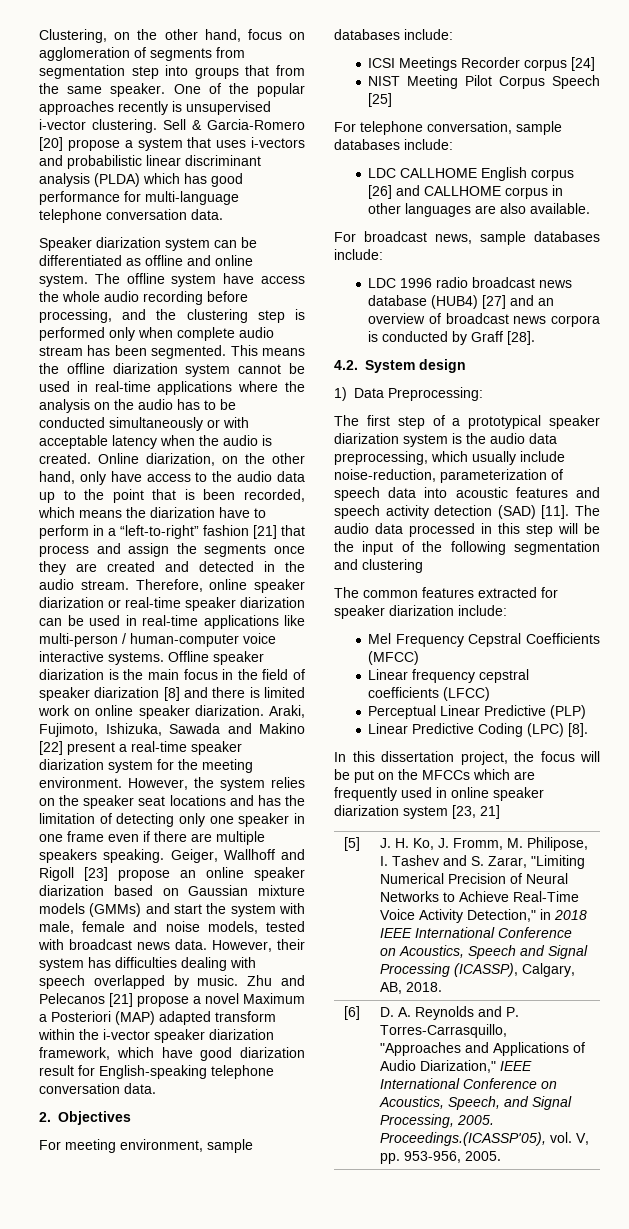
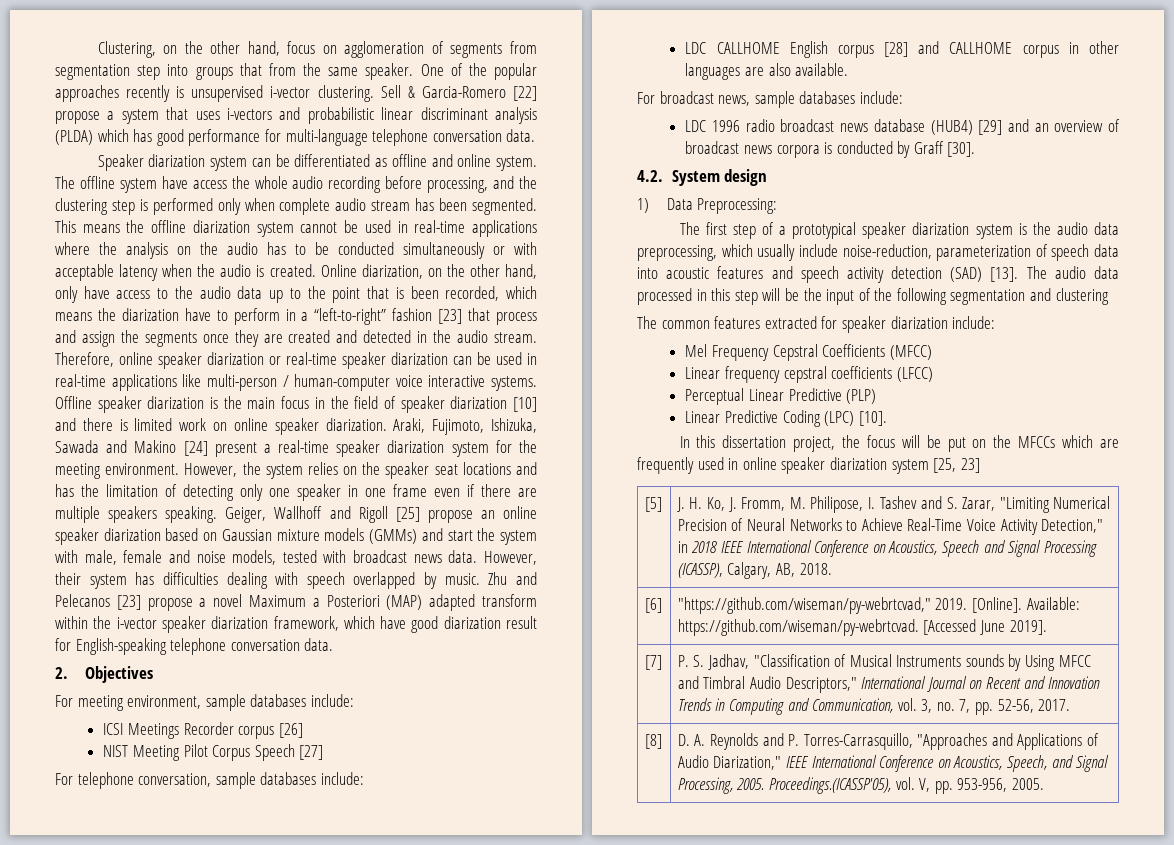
- Sell & Garcia-Romero [20] propose a system that uses i-vectors and probabilistic linear discriminant analysis (PLDA) which has good performance for multi-language telephone conversation data.
+ Sell & Garcia-Romero [22] propose a system that uses i-vectors and probabilistic linear discriminant analysis (PLDA) which has good performance for multi-language telephone conversation data.
- Online diarization, on the other hand, only have access to the audio data up to the point that is been recorded, which means the diarization have to perform in a “left-to-right” fashion [21] that process and assign the segments once they are created and detected in the audio stream.
+ Online diarization, on the other hand, only have access to the audio data up to the point that is been recorded, which means the diarization have to perform in a “left-to-right” fashion [23] that process and assign the segments once they are created and detected in the audio stream.
- Offline speaker diarization is the main focus in the field of speaker diarization [8] and there is limited work on online speaker diarization.
+ Offline speaker diarization is the main focus in the field of speaker diarization [10] and there is limited work on online speaker diarization.
- Araki, Fujimoto, Ishizuka, Sawada and Makino [22] present a real-time speaker diarization system for the meeting environment.
+ Araki, Fujimoto, Ishizuka, Sawada and Makino [24] present a real-time speaker diarization system for the meeting environment.
- Geiger, Wallhoff and Rigoll [23] propose an online speaker diarization based on Gaussian mixture models (GMMs) and start the system with male, female and noise models, tested with broadcast news data.
+ Geiger, Wallhoff and Rigoll [25] propose an online speaker diarization based on Gaussian mixture models (GMMs) and start the system with male, female and noise models, tested with broadcast news data.
- Zhu and Pelecanos [21] propose a novel Maximum a Posteriori (MAP) adapted transform within the i-vector speaker diarization framework, which have good diarization result for English-speaking telephone conversation data.
+ Zhu and Pelecanos [23] propose a novel Maximum a Posteriori (MAP) adapted transform within the i-vector speaker diarization framework, which have good diarization result for English-speaking telephone conversation data.
- ICSI Meetings Recorder corpus [24]
+ ICSI Meetings Recorder corpus [26]
- NIST Meeting Pilot Corpus Speech [25]
+ NIST Meeting Pilot Corpus Speech [27]
- LDC CALLHOME English corpus [26] and CALLHOME corpus in other languages are also available.
+ LDC CALLHOME English corpus [28] and CALLHOME corpus in other languages are also available.
- LDC 1996 radio broadcast news database (HUB4) [27] and an overview of broadcast news corpora is conducted by Graff [28].
+ LDC 1996 radio broadcast news database (HUB4) [29] and an overview of broadcast news corpora is conducted by Graff [30].
- The first step of a prototypical speaker diarization system is the audio data preprocessing, which usually include noise-reduction, parameterization of speech data into acoustic features and speech activity detection (SAD) [11].
+ The first step of a prototypical speaker diarization system is the audio data preprocessing, which usually include noise-reduction, parameterization of speech data into acoustic features and speech activity detection (SAD) [13].
- Linear Predictive Coding (LPC) [8].
+ Linear Predictive Coding (LPC) [10].
- In this dissertation project, the focus will be put on the MFCCs which are frequently used in online speaker diarization system [23, 21]
+ In this dissertation project, the focus will be put on the MFCCs which are frequently used in online speaker diarization system [25, 23]
- [6] | D. A. Reynolds and P. Torres-Carrasquillo, "Approaches and Applications of Audio Diarization," IEEE International Conference on Acoustics, Speech, and Signal Processing, 2005. Proceedings.(ICASSP'05), vol. V, pp. 953-956, 2005.
+ [6] | "https://github.com/wiseman/py-webrtcvad," 2019. [Online]. Available: https://github.com/wiseman/py-webrtcvad. [Accessed June 2019].
+ [7] | P. S. Jadhav, "Classification of Musical Instruments sounds by Using MFCC and Timbral Audio Descriptors," International Journal on Recent and Innovation Trends in Computing and Communication, vol. 3, no. 7, pp. 52-56, 2017.
+ [8] | D. A. Reynolds and P. Torres-Carrasquillo, "Approaches and Applications of Audio Diarization," IEEE International Conference on Acoustics, Speech, and Signal Processing, 2005. Proceedings.(ICASSP'05), vol. V, pp. 953-956, 2005.

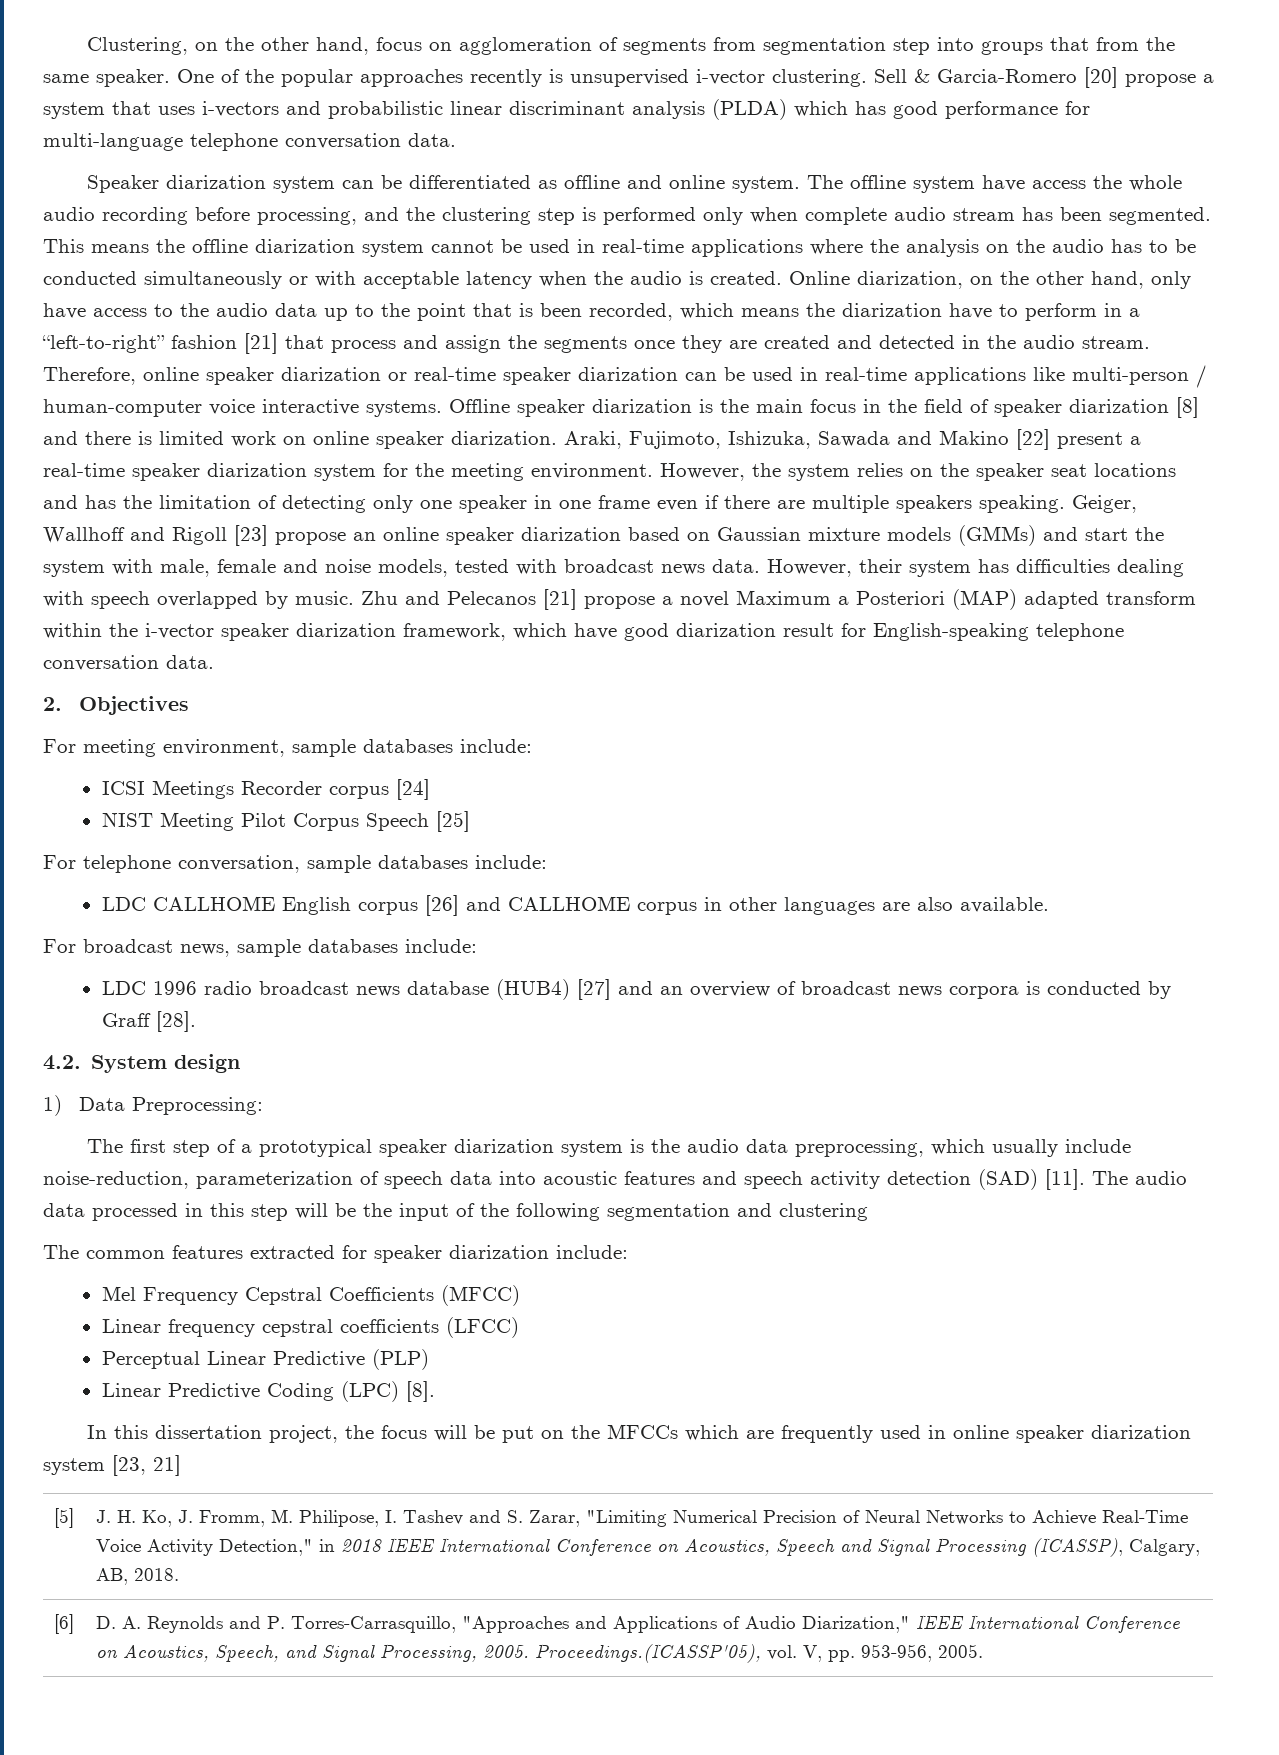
- Sell & Garcia-Romero [22] propose a system that uses i-vectors and probabilistic linear discriminant analysis (PLDA) which has good performance for multi-language telephone conversation data.
+ Sell & Garcia-Romero [20] propose a system that uses i-vectors and probabilistic linear discriminant analysis (PLDA) which has good performance for multi-language telephone conversation data.
- Online diarization, on the other hand, only have access to the audio data up to the point that is been recorded, which means the diarization have to perform in a “left-to-right” fashion [23] that process and assign the segments once they are created and detected in the audio stream.
+ Online diarization, on the other hand, only have access to the audio data up to the point that is been recorded, which means the diarization have to perform in a “left-to-right” fashion [21] that process and assign the segments once they are created and detected in the audio stream.
- Offline speaker diarization is the main focus in the field of speaker diarization [10] and there is limited work on online speaker diarization.
+ Offline speaker diarization is the main focus in the field of speaker diarization [8] and there is limited work on online speaker diarization.
- Araki, Fujimoto, Ishizuka, Sawada and Makino [24] present a real-time speaker diarization system for the meeting environment.
+ Araki, Fujimoto, Ishizuka, Sawada and Makino [22] present a real-time speaker diarization system for the meeting environment.
- Geiger, Wallhoff and Rigoll [25] propose an online speaker diarization based on Gaussian mixture models (GMMs) and start the system with male, female and noise models, tested with broadcast news data.
+ Geiger, Wallhoff and Rigoll [23] propose an online speaker diarization based on Gaussian mixture models (GMMs) and start the system with male, female and noise models, tested with broadcast news data.
- Zhu and Pelecanos [23] propose a novel Maximum a Posteriori (MAP) adapted transform within the i-vector speaker diarization framework, which have good diarization result for English-speaking telephone conversation data.
+ Zhu and Pelecanos [21] propose a novel Maximum a Posteriori (MAP) adapted transform within the i-vector speaker diarization framework, which have good diarization result for English-speaking telephone conversation data.
- ICSI Meetings Recorder corpus [26]
+ ICSI Meetings Recorder corpus [24]
- NIST Meeting Pilot Corpus Speech [27]
+ NIST Meeting Pilot Corpus Speech [25]
- LDC CALLHOME English corpus [28] and CALLHOME corpus in other languages are also available.
+ LDC CALLHOME English corpus [26] and CALLHOME corpus in other languages are also available.
- LDC 1996 radio broadcast news database (HUB4) [29] and an overview of broadcast news corpora is conducted by Graff [30].
+ LDC 1996 radio broadcast news database (HUB4) [27] and an overview of broadcast news corpora is conducted by Graff [28].
- The first step of a prototypical speaker diarization system is the audio data preprocessing, which usually include noise-reduction, parameterization of speech data into acoustic features and speech activity detection (SAD) [13].
+ The first step of a prototypical speaker diarization system is the audio data preprocessing, which usually include noise-reduction, parameterization of speech data into acoustic features and speech activity detection (SAD) [11].
- Linear Predictive Coding (LPC) [10].
+ Linear Predictive Coding (LPC) [8].
- In this dissertation project, the focus will be put on the MFCCs which are frequently used in online speaker diarization system [25, 23]
+ In this dissertation project, the focus will be put on the MFCCs which are frequently used in online speaker diarization system [23, 21]
- [6] | "https://github.com/wiseman/py-webrtcvad," 2019. [Online]. Available: https://github.com/wiseman/py-webrtcvad. [Accessed June 2019].
- [7] | P. S. Jadhav, "Classification of Musical Instruments sounds by Using MFCC and Timbral Audio Descriptors," International Journal on Recent and Innovation Trends in Computing and Communication, vol. 3, no. 7, pp. 52-56, 2017.
- [8] | D. A. Reynolds and P. Torres-Carrasquillo, "Approaches and Applications of Audio Diarization," IEEE International Conference on Acoustics, Speech, and Signal Processing, 2005. Proceedings.(ICASSP'05), vol. V, pp. 953-956, 2005.
+ [6] | D. A. Reynolds and P. Torres-Carrasquillo, "Approaches and Applications of Audio Diarization," IEEE International Conference on Acoustics, Speech, and Signal Processing, 2005. Proceedings.(ICASSP'05), vol. V, pp. 953-956, 2005.

